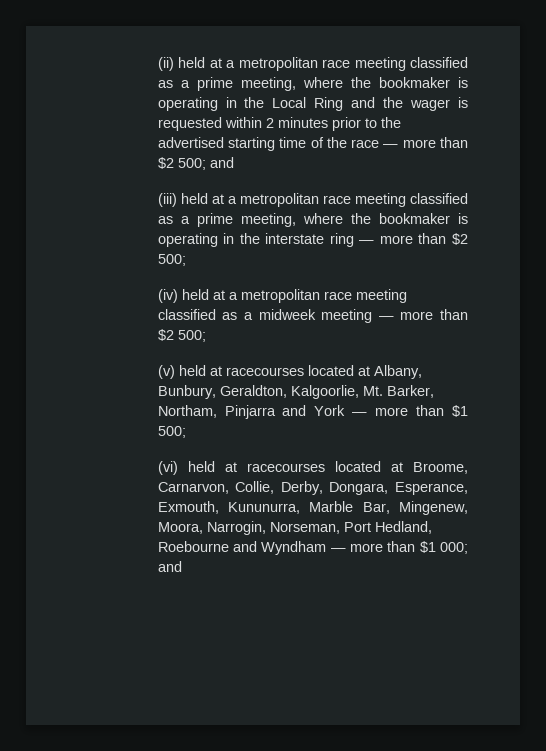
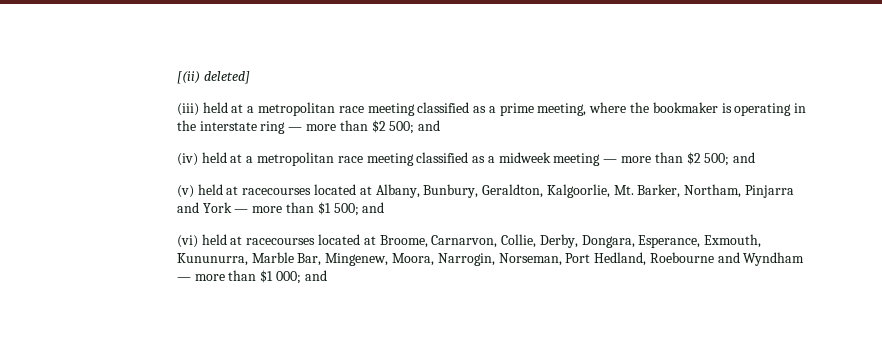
- (ii) held at a metropolitan race meeting classified as a prime meeting, where the bookmaker is operating in the Local Ring and the wager is requested within 2 minutes prior to the advertised starting time of the race — more than $2 500; and
+ [(ii) deleted]
- (iii) held at a metropolitan race meeting classified as a prime meeting, where the bookmaker is operating in the interstate ring — more than $2 500;
+ (iii) held at a metropolitan race meeting classified as a prime meeting, where the bookmaker is operating in the interstate ring — more than $2 500; and
- (iv) held at a metropolitan race meeting classified as a midweek meeting — more than $2 500;
+ (iv) held at a metropolitan race meeting classified as a midweek meeting — more than $2 500; and
- (v) held at racecourses located at Albany, Bunbury, Geraldton, Kalgoorlie, Mt. Barker, Northam, Pinjarra and York — more than $1 500;
+ (v) held at racecourses located at Albany, Bunbury, Geraldton, Kalgoorlie, Mt. Barker, Northam, Pinjarra and York — more than $1 500; and

